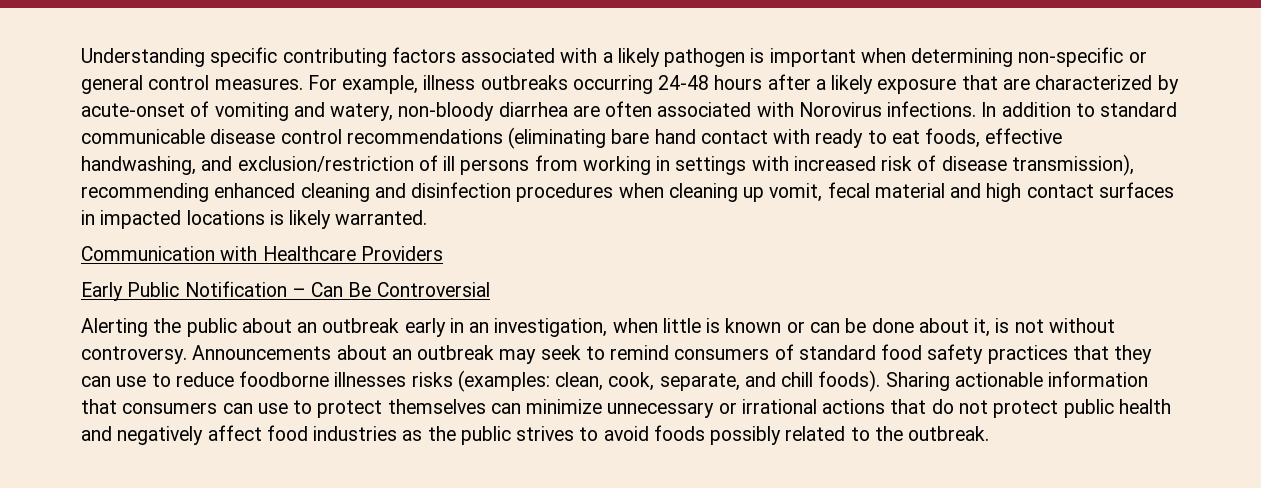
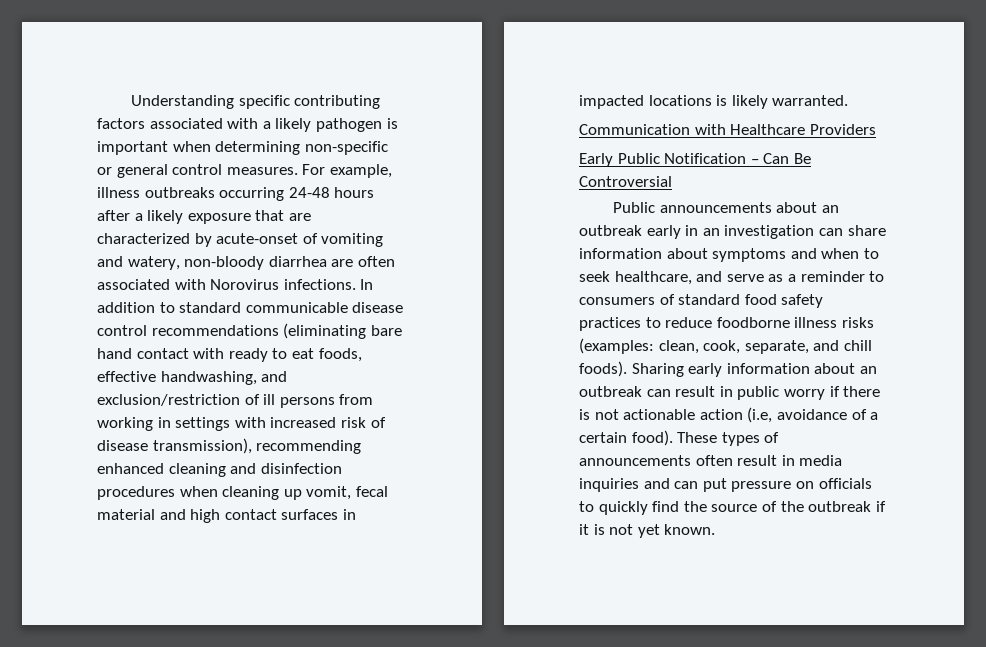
- Alerting the public about an outbreak early in an investigation, when little is known or can be done about it, is not without controversy. Announcements about an outbreak may seek to remind consumers of standard food safety practices that they can use to reduce foodborne illnesses risks (examples: clean, cook, separate, and chill foods).
+ Public announcements about an outbreak early in an investigation can share information about symptoms and when to seek healthcare, and serve as a reminder to consumers of standard food safety practices to reduce foodborne illness risks (examples: clean, cook, separate, and chill foods).
- Sharing actionable information that consumers can use to protect themselves can minimize unnecessary or irrational actions that do not protect public health and negatively affect food industries as the public strives to avoid foods possibly related to the outbreak.
+ Sharing early information about an outbreak can result in public worry if there is not actionable action (i.e, avoidance of a certain food). These types of announcements often result in media inquiries and can put pressure on officials to quickly find the source of the outbreak if it is not yet known.

